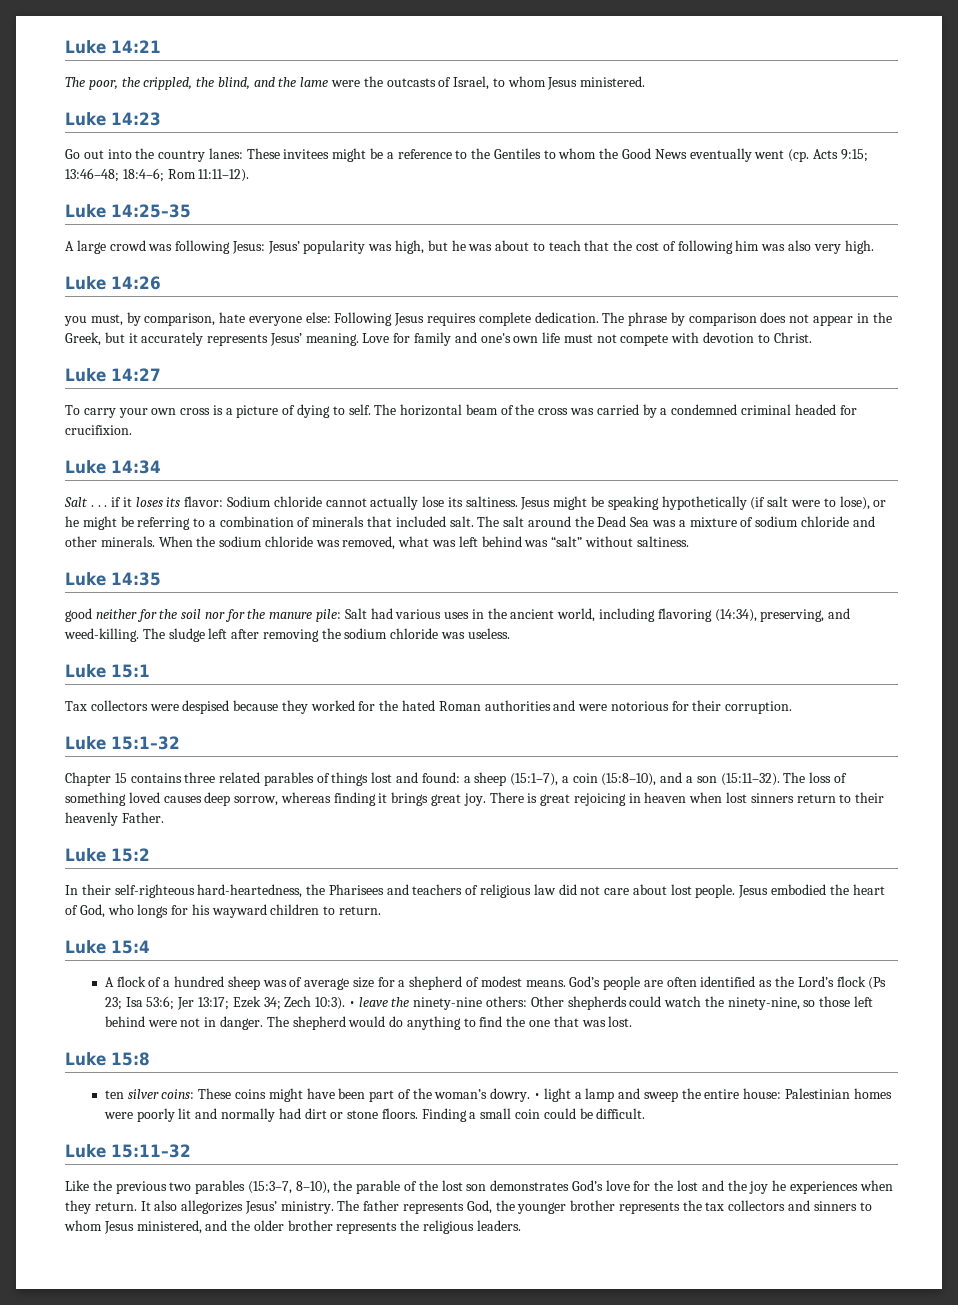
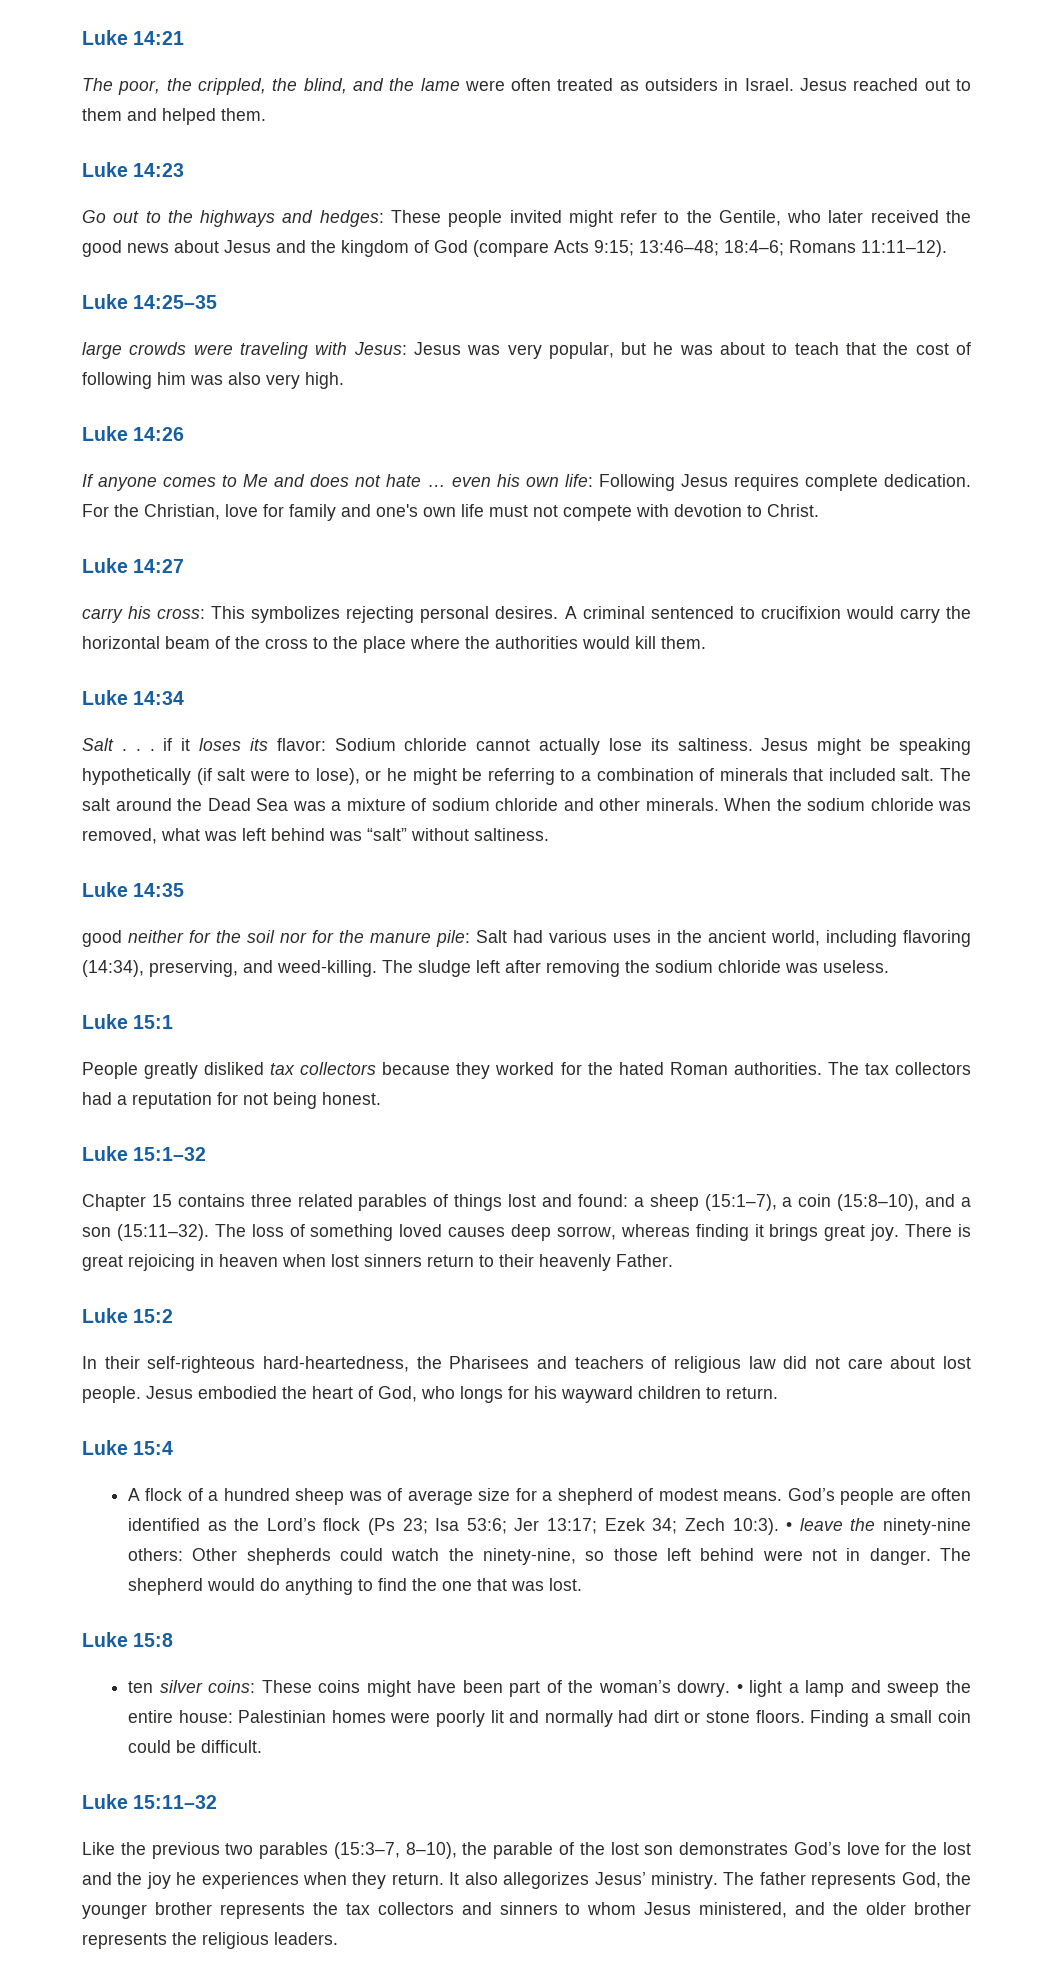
- The poor, the crippled, the blind, and the lame were the outcasts of Israel, to whom Jesus ministered.
+ The poor, the crippled, the blind, and the lame were often treated as outsiders in Israel. Jesus reached out to them and helped them.
  Luke 14:23
- Go out into the country lanes: These invitees might be a reference to the Gentiles to whom the Good News eventually went (cp. Acts 9:15; 13:46–48; 18:4–6; Rom 11:11–12).
+ Go out to the highways and hedges: These people invited might refer to the Gentile, who later received the good news about Jesus and the kingdom of God (compare Acts 9:15; 13:46–48; 18:4–6; Romans 11:11–12).
- A large crowd was following Jesus: Jesus’ popularity was high, but he was about to teach that the cost of following him was also very high.
+ large crowds were traveling with Jesus: Jesus was very popular, but he was about to teach that the cost of following him was also very high.
- you must, by comparison, hate everyone else: Following Jesus requires complete dedication.
+ If anyone comes to Me and does not hate … even his own life: Following Jesus requires complete dedication.
- The phrase by comparison does not appear in the Greek, but it accurately represents Jesus’ meaning. Love for family and one's own life must not compete with devotion to Christ.
+ For the Christian, love for family and one's own life must not compete with devotion to Christ.
- To carry your own cross is a picture of dying to self. The horizontal beam of the cross was carried by a condemned criminal headed for crucifixion.
+ carry his cross: This symbolizes rejecting personal desires. A criminal sentenced to crucifixion would carry the horizontal beam of the cross to the place where the authorities would kill them.
- Tax collectors were despised because they worked for the hated Roman authorities and were notorious for their corruption.
+ People greatly disliked tax collectors because they worked for the hated Roman authorities. The tax collectors had a reputation for not being honest.

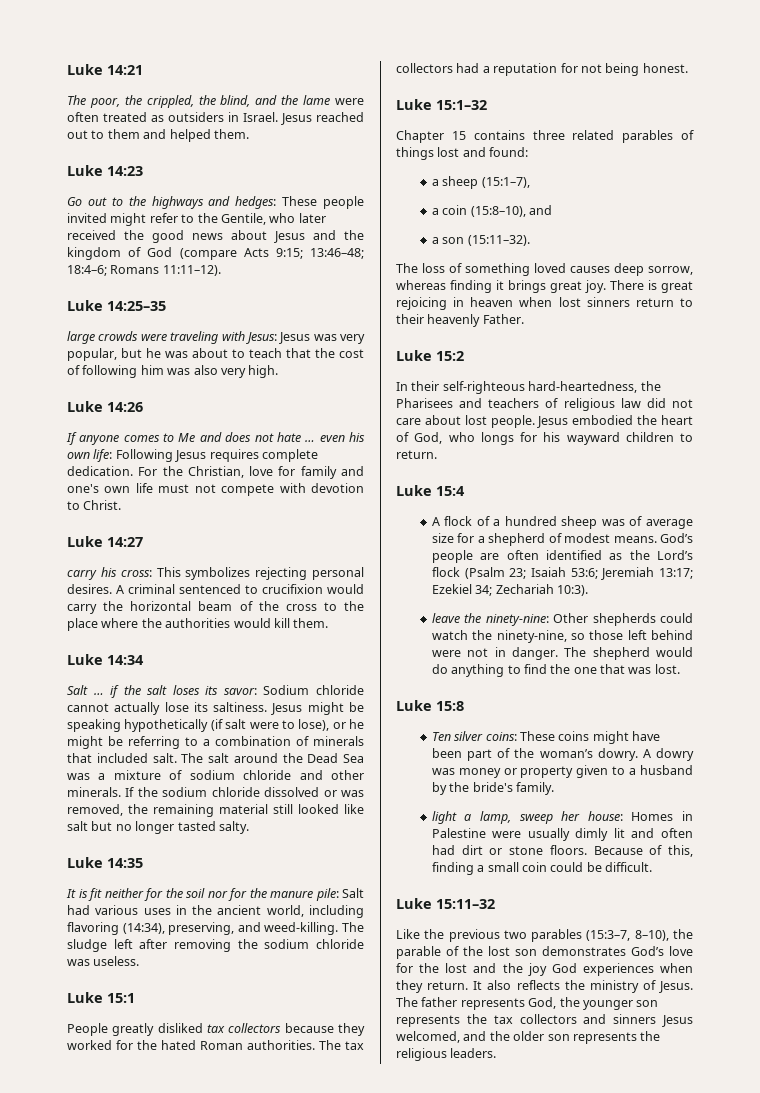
- Salt . . . if it loses its flavor: Sodium chloride cannot actually lose its saltiness.
+ Salt … if the salt loses its savor: Sodium chloride cannot actually lose its saltiness.
- When the sodium chloride was removed, what was left behind was “salt” without saltiness.
+ If the sodium chloride dissolved or was removed, the remaining material still looked like salt but no longer tasted salty.
- good neither for the soil nor for the manure pile: Salt had various uses in the ancient world, including flavoring (14:34), preserving, and weed-killing.
+ It is fit neither for the soil nor for the manure pile: Salt had various uses in the ancient world, including flavoring (14:34), preserving, and weed-killing.
- Chapter 15 contains three related parables of things lost and found: a sheep (15:1–7), a coin (15:8–10), and a son (15:11–32). The loss of something loved causes deep sorrow, whereas finding it brings great joy.
+ Chapter 15 contains three related parables of things lost and found:
+ a sheep (15:1–7),
+ a coin (15:8–10), and
+ a son (15:11–32).
+ The loss of something loved causes deep sorrow, whereas finding it brings great joy.
- God’s people are often identified as the Lord’s flock (Ps 23; Isa 53:6; Jer 13:17; Ezek 34; Zech 10:3). • leave the ninety-nine others: Other shepherds could watch the ninety-nine, so those left behind were not in danger.
+ God’s people are often identified as the Lord’s flock (Psalm 23; Isaiah 53:6; Jeremiah 13:17; Ezekiel 34; Zechariah 10:3).
+ leave the ninety-nine: Other shepherds could watch the ninety-nine, so those left behind were not in danger.
- ten silver coins: These coins might have been part of the woman’s dowry.
+ Ten silver coins: These coins might have been part of the woman’s dowry.
- • light a lamp and sweep the entire house: Palestinian homes were poorly lit and normally had dirt or stone floors.
+ A dowry was money or property given to a husband by the bride's family.
+ light a lamp, sweep her house: Homes in Palestine were usually dimly lit and often had dirt or stone floors.
- Finding a small coin could be difficult.
+ Because of this, finding a small coin could be difficult.
- Like the previous two parables (15:3–7, 8–10), the parable of the lost son demonstrates God’s love for the lost and the joy he experiences when they return.
+ Like the previous two parables (15:3–7, 8–10), the parable of the lost son demonstrates God’s love for the lost and the joy God experiences when they return.
- It also allegorizes Jesus’ ministry.
+ It also reflects the ministry of Jesus.
- The father represents God, the younger brother represents the tax collectors and sinners to whom Jesus ministered, and the older brother represents the religious leaders.
+ The father represents God, the younger son represents the tax collectors and sinners Jesus welcomed, and the older son represents the religious leaders.

